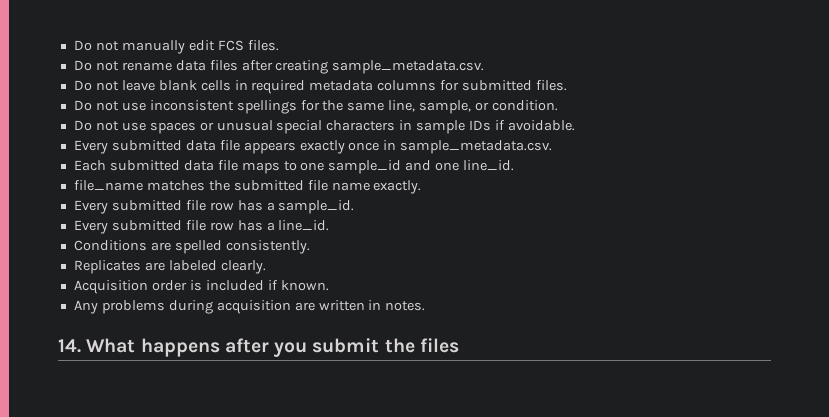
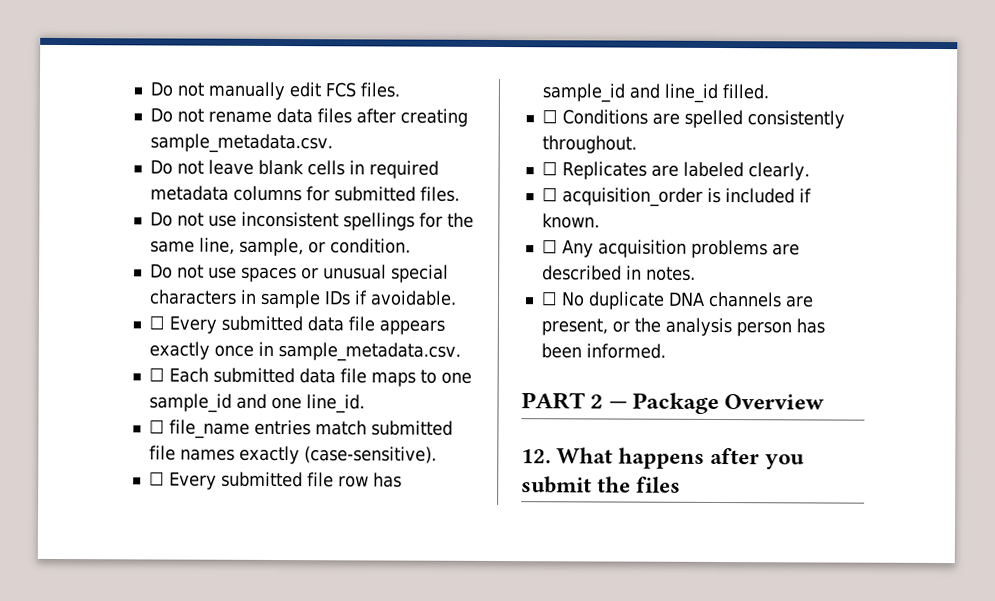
- Every submitted data file appears exactly once in sample_metadata.csv.
+ ☐ Every submitted data file appears exactly once in sample_metadata.csv.
- Each submitted data file maps to one sample_id and one line_id.
+ ☐ Each submitted data file maps to one sample_id and one line_id.
- file_name matches the submitted file name exactly.
- Every submitted file row has a sample_id.
- Every submitted file row has a line_id.
- Conditions are spelled consistently.
- Replicates are labeled clearly.
+ ☐ file_name entries match submitted file names exactly (case-sensitive).
+ ☐ Every submitted file row has sample_id and line_id filled.
+ ☐ Conditions are spelled consistently throughout.
+ ☐ Replicates are labeled clearly.
- Acquisition order is included if known.
+ ☐ acquisition_order is included if known.
- Any problems during acquisition are written in notes.
- 14. What happens after you submit the files
+ ☐ Any acquisition problems are described in notes.
+ ☐ No duplicate DNA channels are present, or the analysis person has been informed.
+ PART 2 — Package Overview
+ 12. What happens after you submit the files

